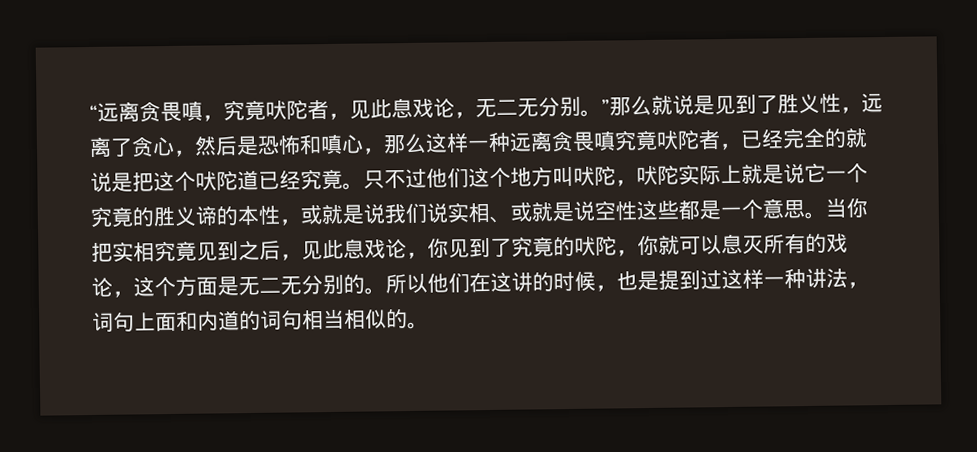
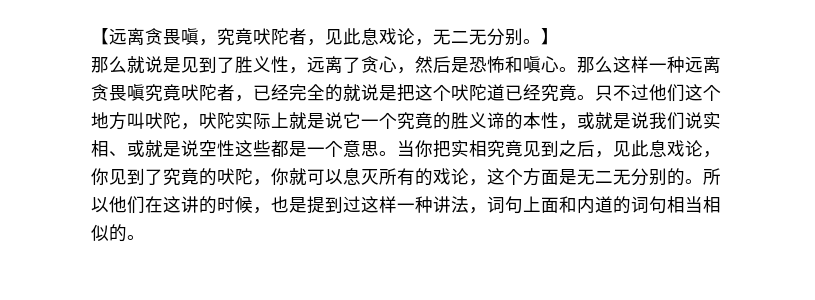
- “远离贪畏嗔，究竟吠陀者，见此息戏论，无二无分别。”那么就说是见到了胜义性，远离了贪心，然后是恐怖和嗔心，那么这样一种远离贪畏嗔究竟吠陀者，已经完全的就说是把这个吠陀道已经究竟。
+ 【远离贪畏嗔，究竟吠陀者，见此息戏论，无二无分别。】
+ 那么就说是见到了胜义性，远离了贪心，然后是恐怖和嗔心。那么这样一种远离贪畏嗔究竟吠陀者，已经完全的就说是把这个吠陀道已经究竟。

